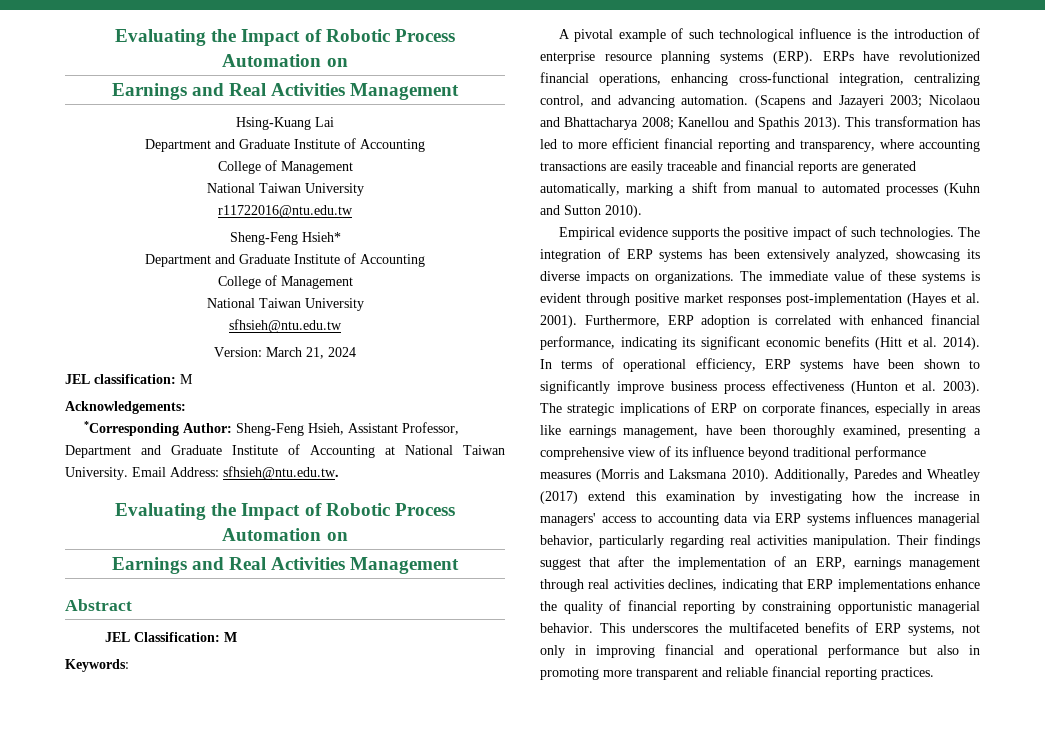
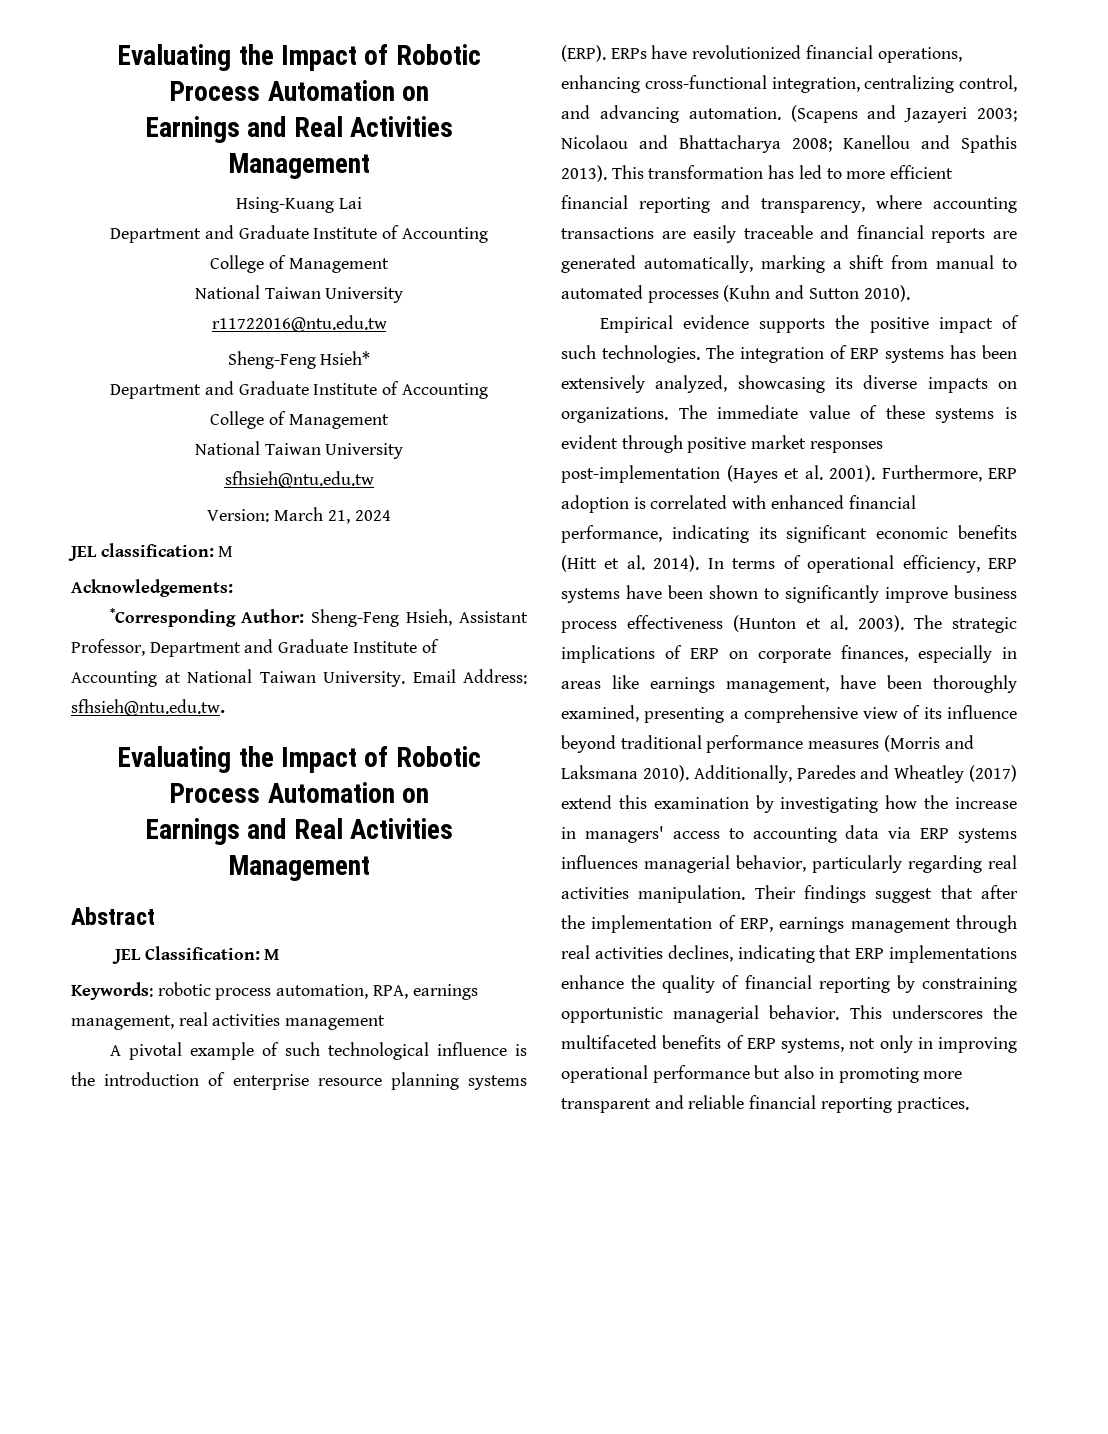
- Keywords:
+ Keywords: robotic process automation, RPA, earnings management, real activities management
- Their findings suggest that after the implementation of an ERP, earnings management through real activities declines, indicating that ERP implementations enhance the quality of financial reporting by constraining opportunistic managerial behavior.
+ Their findings suggest that after the implementation of ERP, earnings management through real activities declines, indicating that ERP implementations enhance the quality of financial reporting by constraining opportunistic managerial behavior.
- This underscores the multifaceted benefits of ERP systems, not only in improving financial and operational performance but also in promoting more transparent and reliable financial reporting practices.
+ This underscores the multifaceted benefits of ERP systems, not only in improving operational performance but also in promoting more transparent and reliable financial reporting practices.

